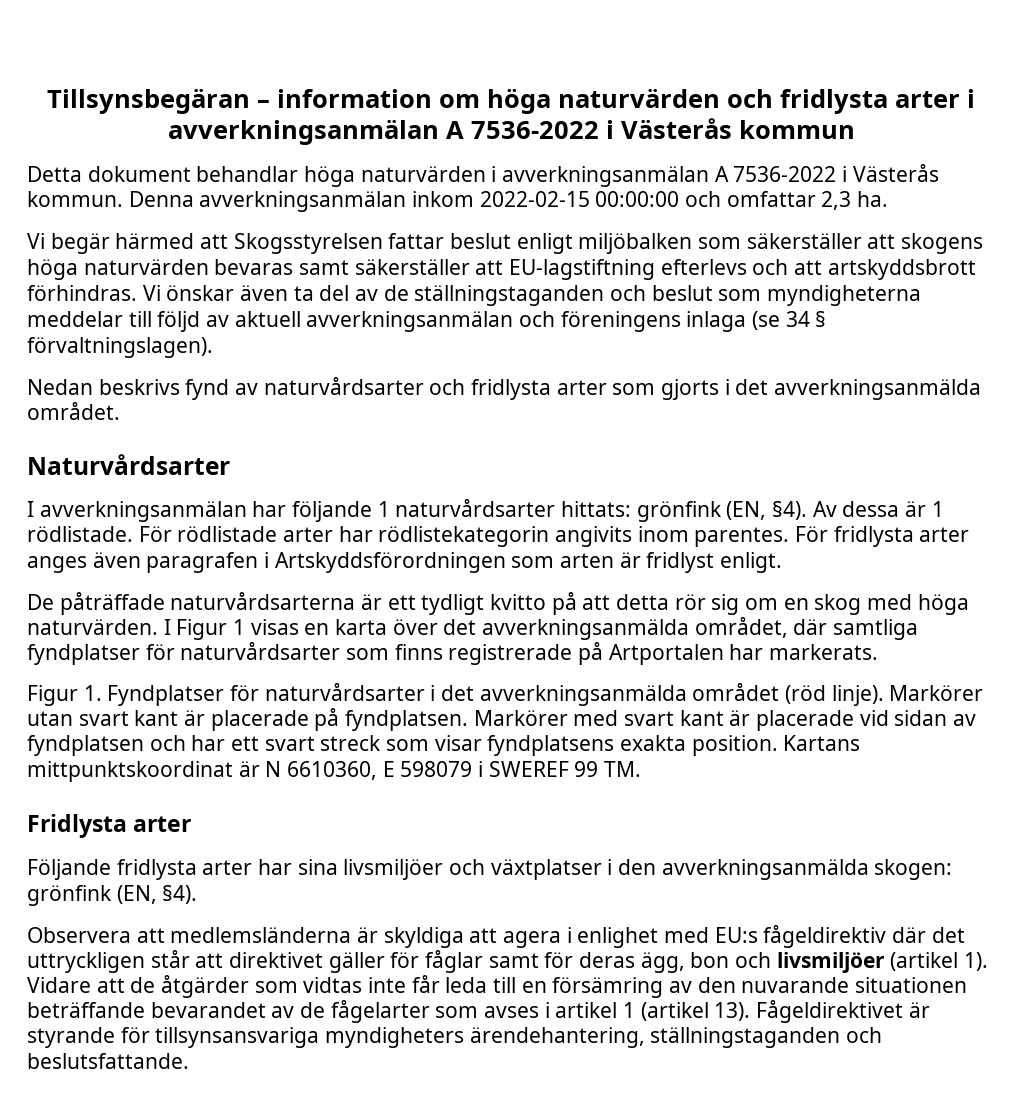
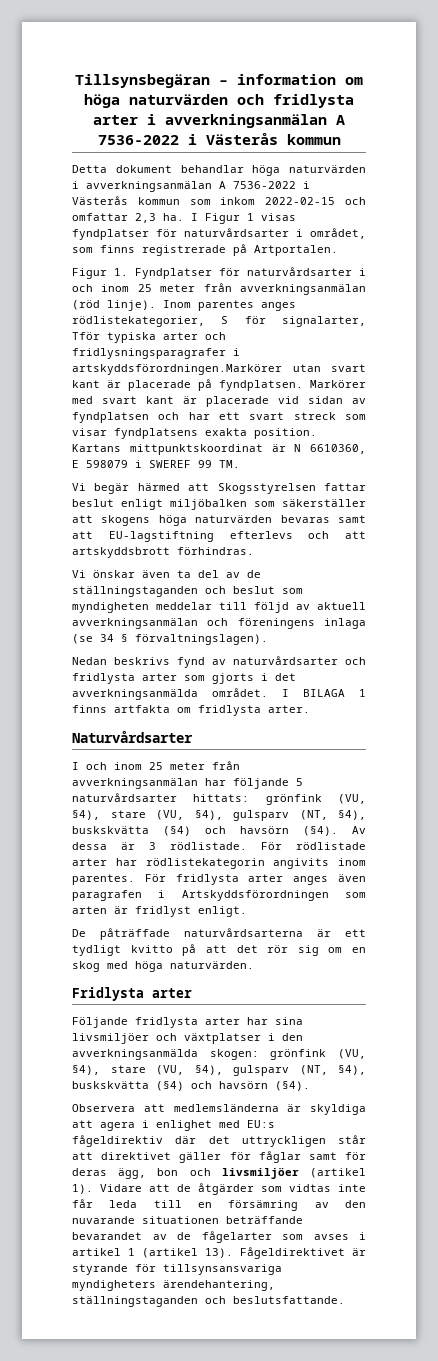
- Detta dokument behandlar höga naturvärden i avverkningsanmälan A 7536-2022 i Västerås kommun. Denna avverkningsanmälan inkom 2022-02-15 00:00:00 och omfattar 2,3 ha.
- Vi begär härmed att Skogsstyrelsen fattar beslut enligt miljöbalken som säkerställer att skogens höga naturvärden bevaras samt säkerställer att EU-lagstiftning efterlevs och att artskyddsbrott förhindras. Vi önskar även ta del av de ställningstaganden och beslut som myndigheterna meddelar till följd av aktuell avverkningsanmälan och föreningens inlaga (se 34 § förvaltningslagen).
- Nedan beskrivs fynd av naturvårdsarter och fridlysta arter som gjorts i det avverkningsanmälda området.
- Naturvårdsarter
- I avverkningsanmälan har följande 1 naturvårdsarter hittats: grönfink (EN, §4). Av dessa är 1 rödlistade. För rödlistade arter har rödlistekategorin angivits inom parentes. För fridlysta arter anges även paragrafen i Artskyddsförordningen som arten är fridlyst enligt.
- De påträffade naturvårdsarterna är ett tydligt kvitto på att detta rör sig om en skog med höga naturvärden. I Figur 1 visas en karta över det avverkningsanmälda området, där samtliga fyndplatser för naturvårdsarter som finns registrerade på Artportalen har markerats.
+ Detta dokument behandlar höga naturvärden i avverkningsanmälan A 7536-2022 i Västerås kommun som inkom 2022-02-15 och omfattar 2,3 ha. I Figur 1 visas fyndplatser för naturvårdsarter i området, som finns registrerade på Artportalen.
- Figur 1. Fyndplatser för naturvårdsarter i det avverkningsanmälda området (röd linje). Markörer utan svart kant är placerade på fyndplatsen.
+ Figur 1. Fyndplatser för naturvårdsarter i och inom 25 meter från avverkningsanmälan (röd linje). Inom parentes anges rödlistekategorier, S för signalarter, Tför typiska arter och fridlysningsparagrafer i artskyddsförordningen.Markörer utan svart kant är placerade på fyndplatsen.
+ Vi begär härmed att Skogsstyrelsen fattar beslut enligt miljöbalken som säkerställer att skogens höga naturvärden bevaras samt att EU-lagstiftning efterlevs och att artskyddsbrott förhindras.
+ Vi önskar även ta del av de ställningstaganden och beslut som myndigheten meddelar till följd av aktuell avverkningsanmälan och föreningens inlaga (se 34 § förvaltningslagen).
+ Nedan beskrivs fynd av naturvårdsarter och fridlysta arter som gjorts i det avverkningsanmälda området. I BILAGA 1 finns artfakta om fridlysta arter.
+ Naturvårdsarter
+ I och inom 25 meter från avverkningsanmälan har följande 5 naturvårdsarter hittats: grönfink (VU, §4), stare (VU, §4), gulsparv (NT, §4), buskskvätta (§4) och havsörn (§4). Av dessa är 3 rödlistade. För rödlistade arter har rödlistekategorin angivits inom parentes. För fridlysta arter anges även paragrafen i Artskyddsförordningen som arten är fridlyst enligt.
+ De påträffade naturvårdsarterna är ett tydligt kvitto på att det rör sig om en skog med höga naturvärden.
- Följande fridlysta arter har sina livsmiljöer och växtplatser i den avverkningsanmälda skogen: grönfink (EN, §4).
+ Följande fridlysta arter har sina livsmiljöer och växtplatser i den avverkningsanmälda skogen: grönfink (VU, §4), stare (VU, §4), gulsparv (NT, §4), buskskvätta (§4) och havsörn (§4).

